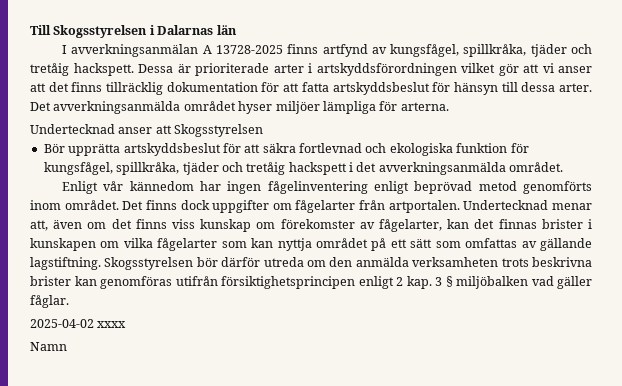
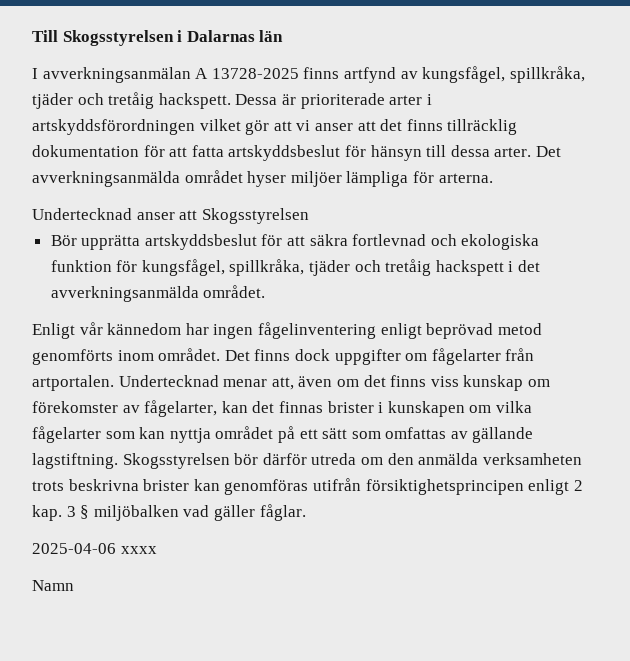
- 2025-04-02 xxxx
+ 2025-04-06 xxxx

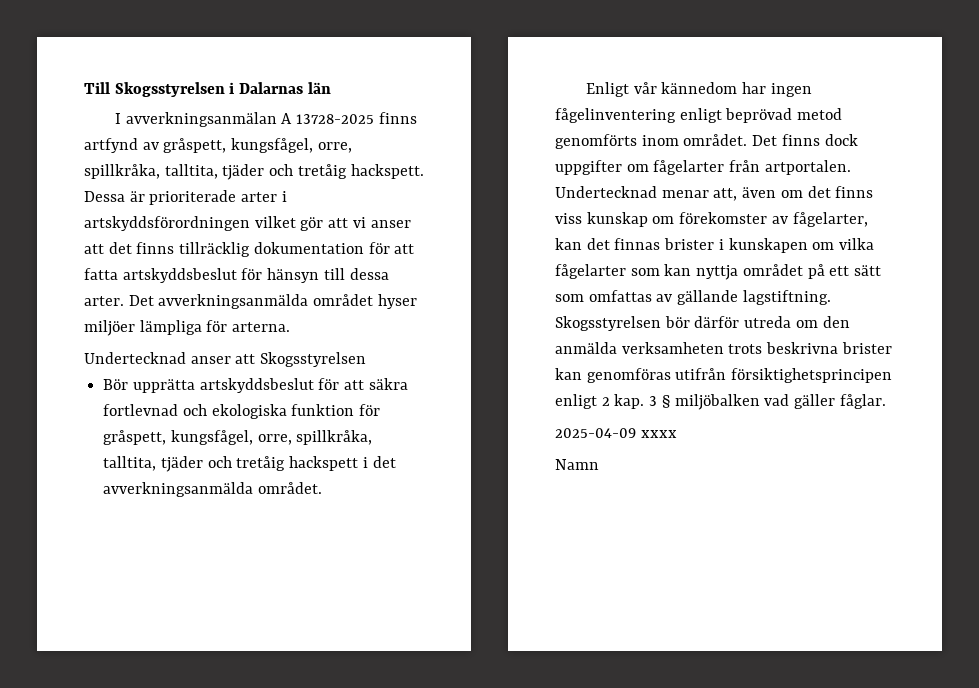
- I avverkningsanmälan A 13728-2025 finns artfynd av kungsfågel, spillkråka, tjäder och tretåig hackspett.
+ I avverkningsanmälan A 13728-2025 finns artfynd av gråspett, kungsfågel, orre, spillkråka, talltita, tjäder och tretåig hackspett.
- Bör upprätta artskyddsbeslut för att säkra fortlevnad och ekologiska funktion för kungsfågel, spillkråka, tjäder och tretåig hackspett i det avverkningsanmälda området.
+ Bör upprätta artskyddsbeslut för att säkra fortlevnad och ekologiska funktion för gråspett, kungsfågel, orre, spillkråka, talltita, tjäder och tretåig hackspett i det avverkningsanmälda området.
- 2025-04-06 xxxx
+ 2025-04-09 xxxx

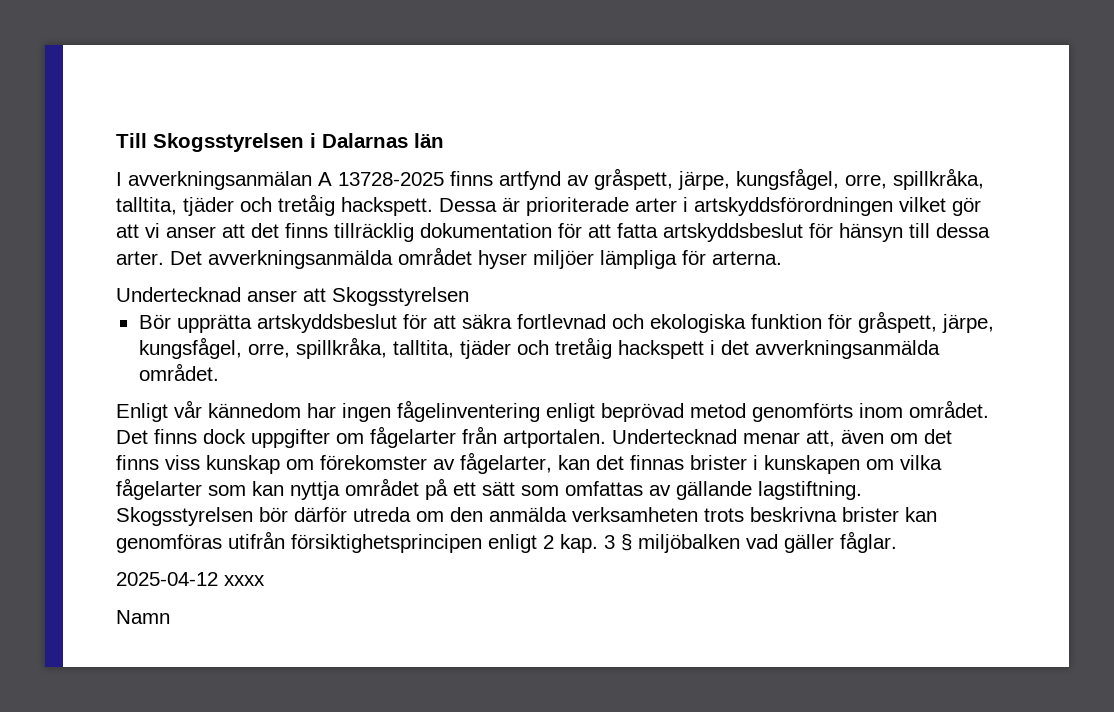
- I avverkningsanmälan A 13728-2025 finns artfynd av gråspett, kungsfågel, orre, spillkråka, talltita, tjäder och tretåig hackspett.
+ I avverkningsanmälan A 13728-2025 finns artfynd av gråspett, järpe, kungsfågel, orre, spillkråka, talltita, tjäder och tretåig hackspett.
- Bör upprätta artskyddsbeslut för att säkra fortlevnad och ekologiska funktion för gråspett, kungsfågel, orre, spillkråka, talltita, tjäder och tretåig hackspett i det avverkningsanmälda området.
+ Bör upprätta artskyddsbeslut för att säkra fortlevnad och ekologiska funktion för gråspett, järpe, kungsfågel, orre, spillkråka, talltita, tjäder och tretåig hackspett i det avverkningsanmälda området.
- 2025-04-09 xxxx
+ 2025-04-12 xxxx

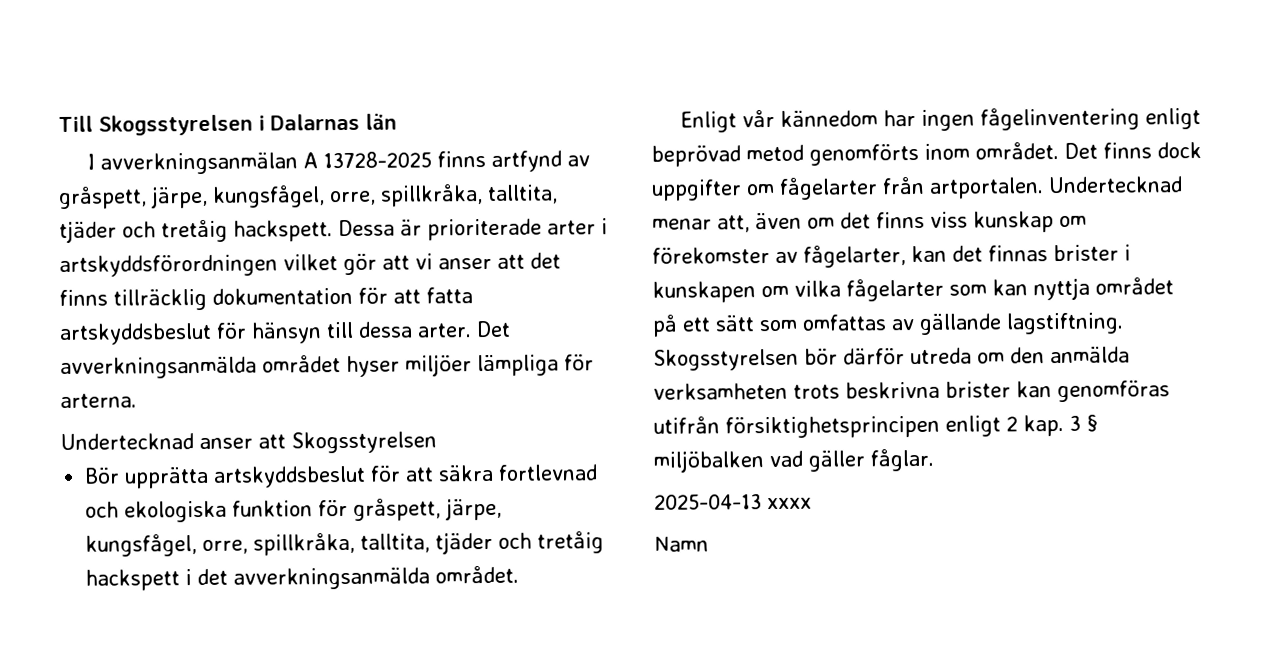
- 2025-04-12 xxxx
+ 2025-04-13 xxxx

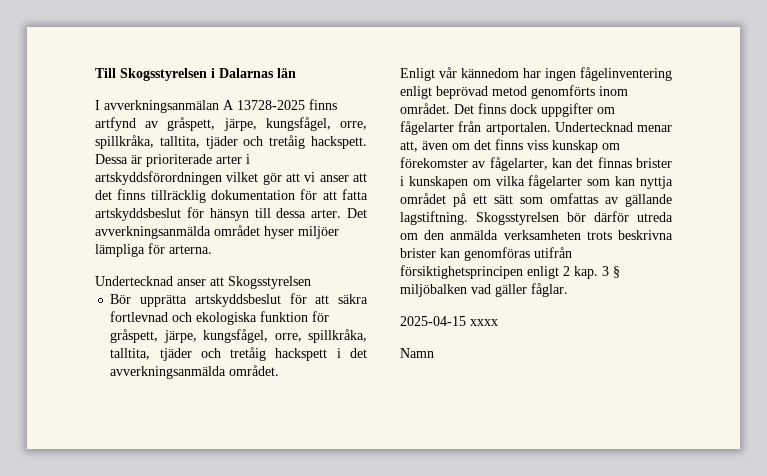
- 2025-04-13 xxxx
+ 2025-04-15 xxxx

